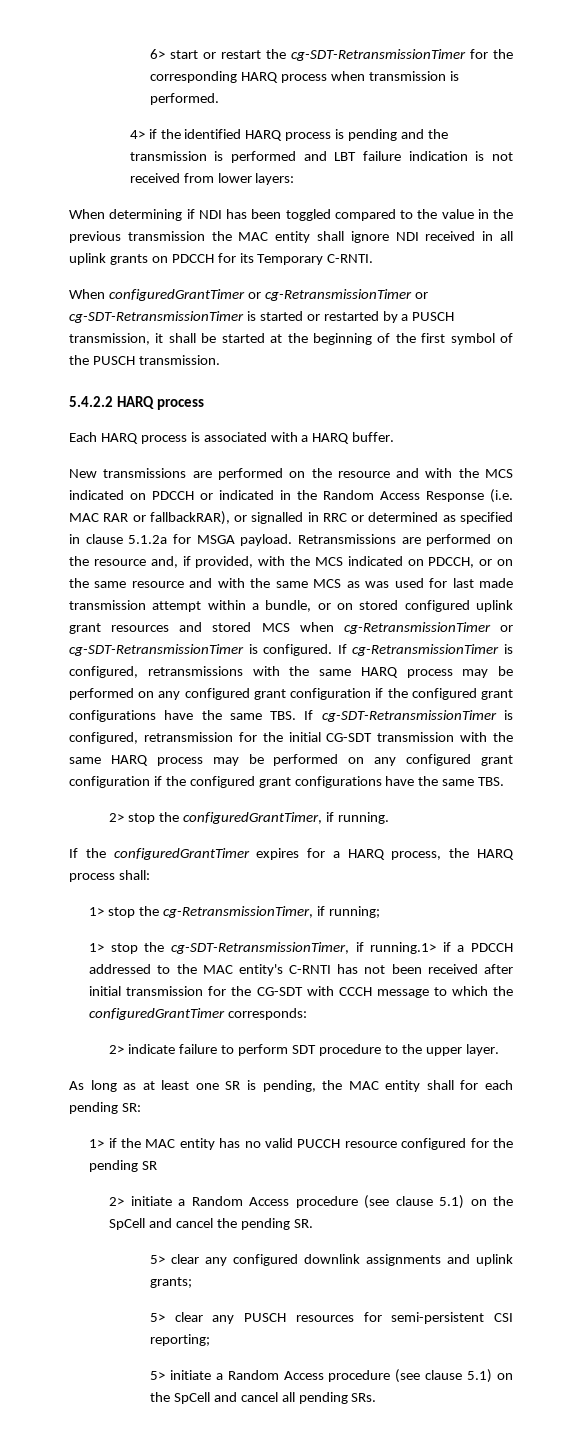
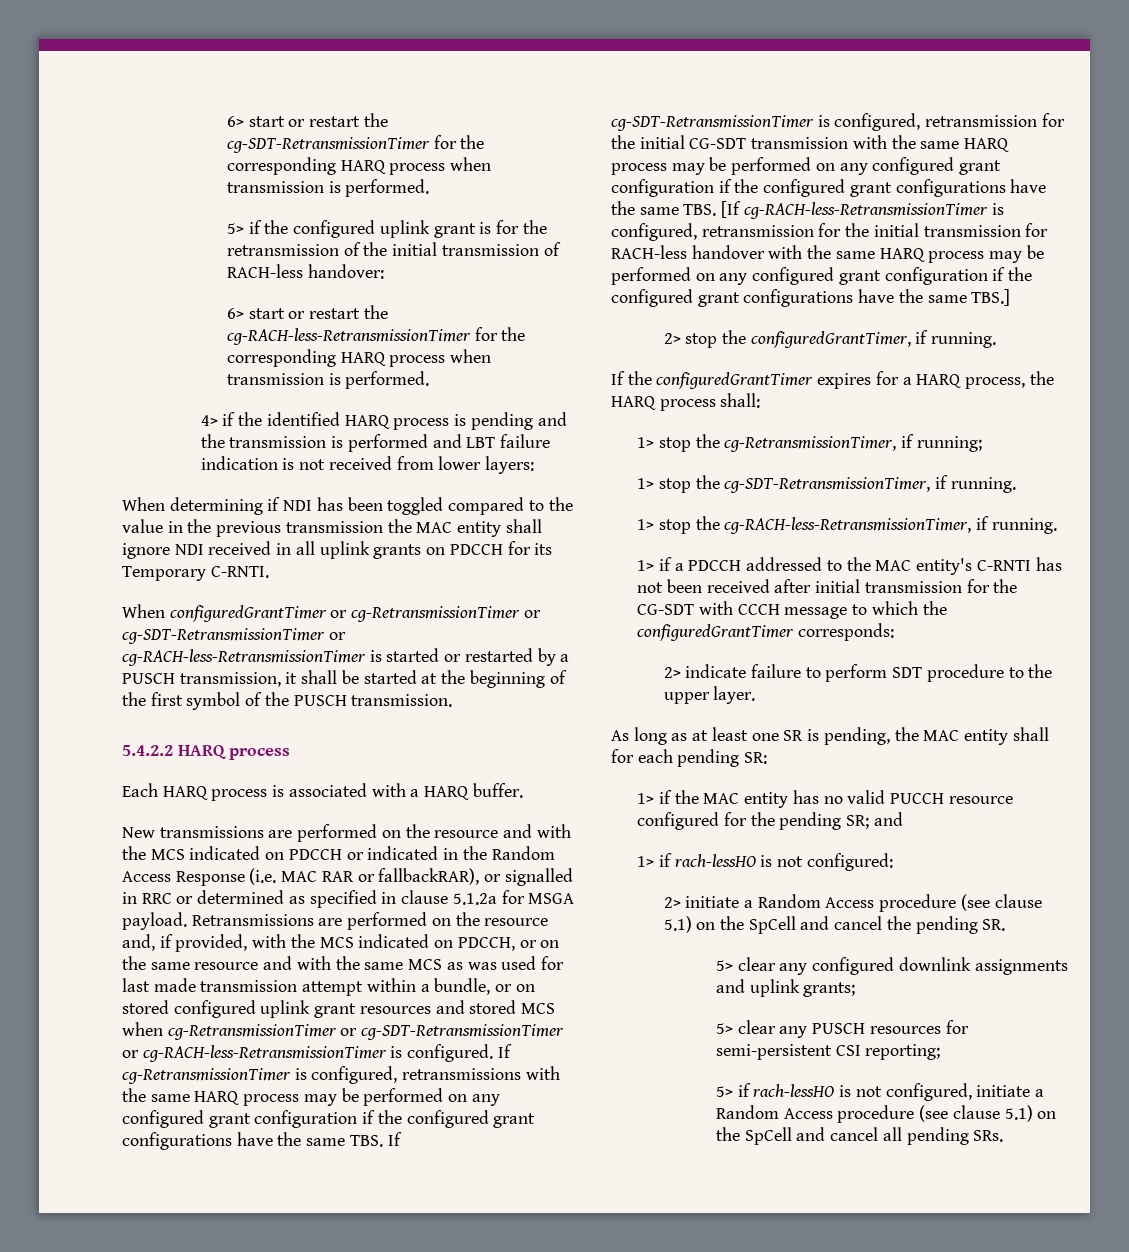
+ 5> if the configured uplink grant is for the retransmission of the initial transmission of RACH-less handover:
+ 6> start or restart the cg-RACH-less-RetransmissionTimer for the corresponding HARQ process when transmission is performed.
- When configuredGrantTimer or cg-RetransmissionTimer or cg-SDT-RetransmissionTimer is started or restarted by a PUSCH transmission, it shall be started at the beginning of the first symbol of the PUSCH transmission.
+ When configuredGrantTimer or cg-RetransmissionTimer or cg-SDT-RetransmissionTimer or cg-RACH-less-RetransmissionTimer is started or restarted by a PUSCH transmission, it shall be started at the beginning of the first symbol of the PUSCH transmission.
- Retransmissions are performed on the resource and, if provided, with the MCS indicated on PDCCH, or on the same resource and with the same MCS as was used for last made transmission attempt within a bundle, or on stored configured uplink grant resources and stored MCS when cg-RetransmissionTimer or cg-SDT-RetransmissionTimer is configured.
+ Retransmissions are performed on the resource and, if provided, with the MCS indicated on PDCCH, or on the same resource and with the same MCS as was used for last made transmission attempt within a bundle, or on stored configured uplink grant resources and stored MCS when cg-RetransmissionTimer or cg-SDT-RetransmissionTimer or cg-RACH-less-RetransmissionTimer is configured.
- If cg-RetransmissionTimer is configured, retransmissions with the same HARQ process may be performed on any configured grant configuration if the configured grant configurations have the same TBS. If cg-SDT-RetransmissionTimer is configured, retransmission for the initial CG-SDT transmission with the same HARQ process may be performed on any configured grant configuration if the configured grant configurations have the same TBS.
+ If cg-RetransmissionTimer is configured, retransmissions with the same HARQ process may be performed on any configured grant configuration if the configured grant configurations have the same TBS. If cg-SDT-RetransmissionTimer is configured, retransmission for the initial CG-SDT transmission with the same HARQ process may be performed on any configured grant configuration if the configured grant configurations have the same TBS. [If cg-RACH-less-RetransmissionTimer is configured, retransmission for the initial transmission for RACH-less handover with the same HARQ process may be performed on any configured grant configuration if the configured grant configurations have the same TBS.]
- 1> stop the cg-SDT-RetransmissionTimer, if running.1> if a PDCCH addressed to the MAC entity's C-RNTI has not been received after initial transmission for the CG-SDT with CCCH message to which the configuredGrantTimer corresponds:
+ 1> stop the cg-SDT-RetransmissionTimer, if running.
+ 1> stop the cg-RACH-less-RetransmissionTimer, if running.
+ 1> if a PDCCH addressed to the MAC entity's C-RNTI has not been received after initial transmission for the CG-SDT with CCCH message to which the configuredGrantTimer corresponds:
- 1> if the MAC entity has no valid PUCCH resource configured for the pending SR
+ 1> if the MAC entity has no valid PUCCH resource configured for the pending SR; and
+ 1> if rach-lessHO is not configured:
- 5> initiate a Random Access procedure (see clause 5.1) on the SpCell and cancel all pending SRs.
+ 5> if rach-lessHO is not configured, initiate a Random Access procedure (see clause 5.1) on the SpCell and cancel all pending SRs.

